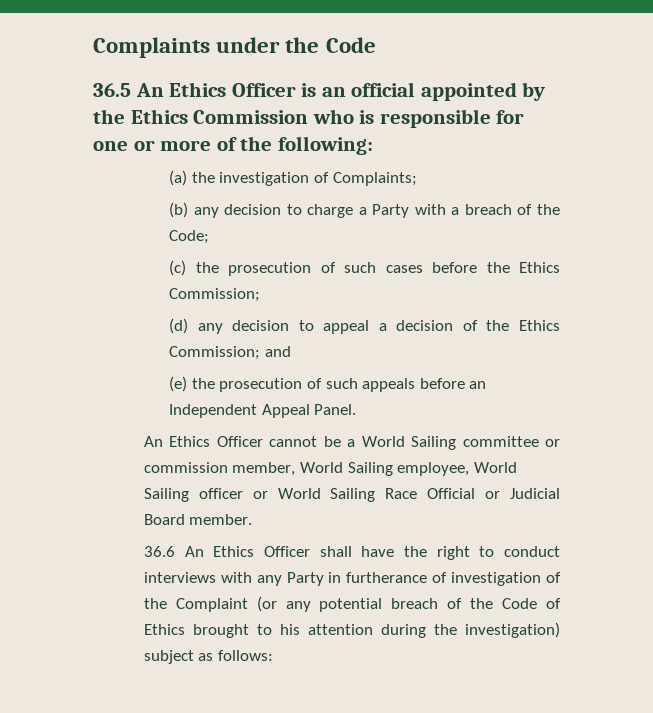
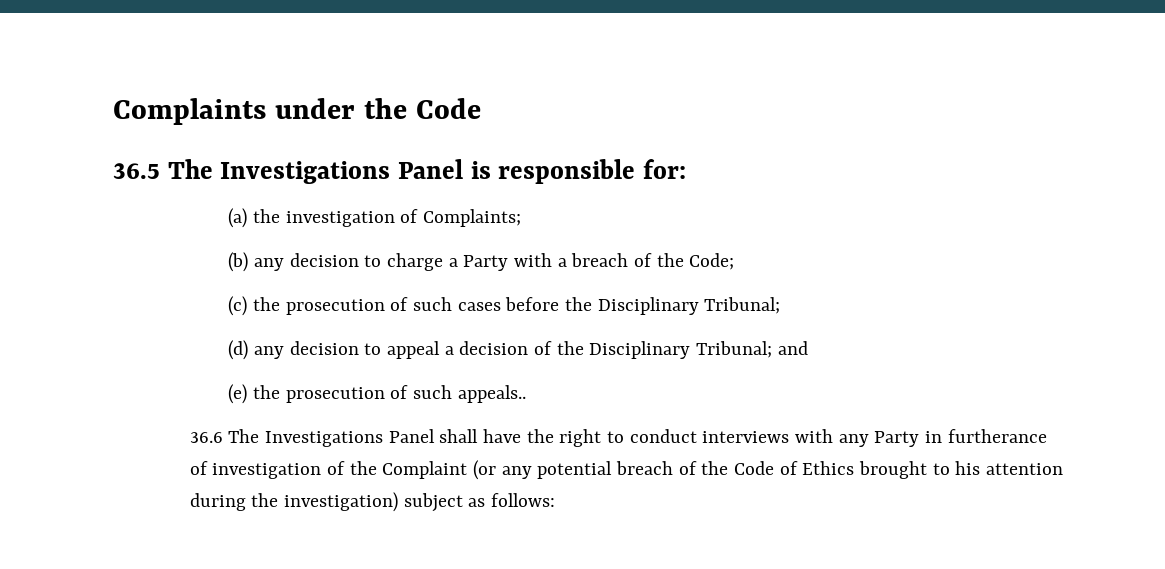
- 36.5 An Ethics Officer is an official appointed by the Ethics Commission who is responsible for one or more of the following:
+ 36.5 The Investigations Panel is responsible for:
- (c) the prosecution of such cases before the Ethics Commission;
+ (c) the prosecution of such cases before the Disciplinary Tribunal;
- (d) any decision to appeal a decision of the Ethics Commission; and
+ (d) any decision to appeal a decision of the Disciplinary Tribunal; and
- (e) the prosecution of such appeals before an Independent Appeal Panel.
- An Ethics Officer cannot be a World Sailing committee or commission member, World Sailing employee, World Sailing officer or World Sailing Race Official or Judicial Board member.
- 36.6 An Ethics Officer shall have the right to conduct interviews with any Party in furtherance of investigation of the Complaint (or any potential breach of the Code of Ethics brought to his attention during the investigation) subject as follows:
+ (e) the prosecution of such appeals..
+ 36.6 The Investigations Panel shall have the right to conduct interviews with any Party in furtherance of investigation of the Complaint (or any potential breach of the Code of Ethics brought to his attention during the investigation) subject as follows:

